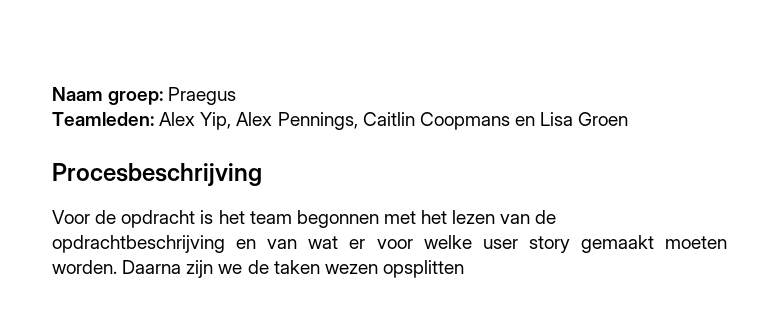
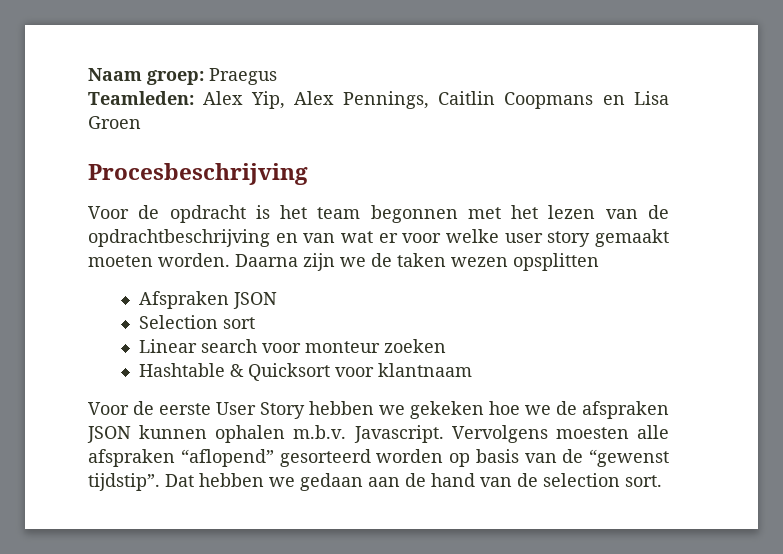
+ Afspraken JSON
+ Selection sort
+ Linear search voor monteur zoeken
+ Hashtable & Quicksort voor klantnaam
+ Voor de eerste User Story hebben we gekeken hoe we de afspraken JSON kunnen ophalen m.b.v. Javascript. Vervolgens moesten alle afspraken “aflopend” gesorteerd worden op basis van de “gewenst tijdstip”. Dat hebben we gedaan aan de hand van de selection sort.

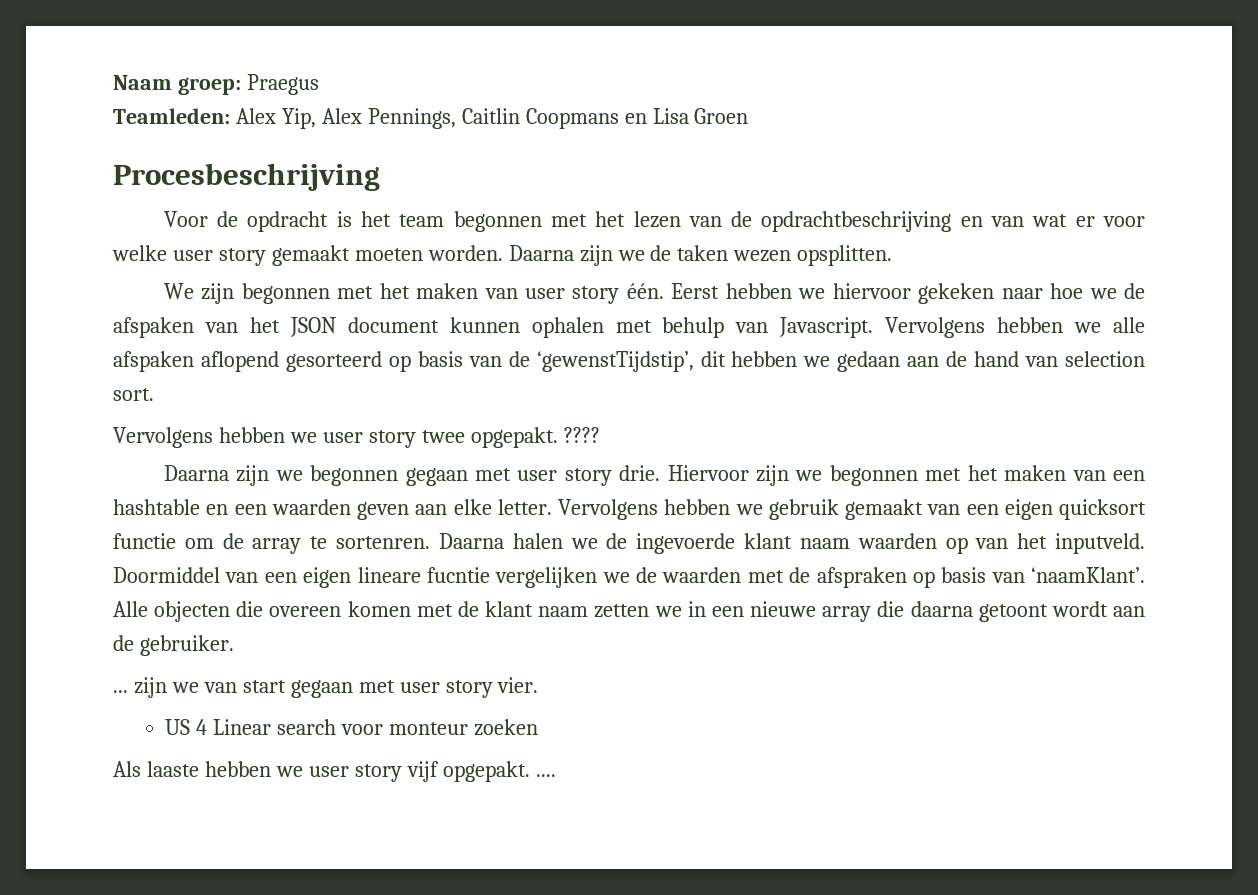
- Daarna zijn we de taken wezen opsplitten
- Afspraken JSON
- Selection sort
- Linear search voor monteur zoeken
- Hashtable & Quicksort voor klantnaam
- Voor de eerste User Story hebben we gekeken hoe we de afspraken JSON kunnen ophalen m.b.v. Javascript. Vervolgens moesten alle afspraken “aflopend” gesorteerd worden op basis van de “gewenst tijdstip”. Dat hebben we gedaan aan de hand van de selection sort.
+ Daarna zijn we de taken wezen opsplitten.
+ We zijn begonnen met het maken van user story één. Eerst hebben we hiervoor gekeken naar hoe we de afspaken van het JSON document kunnen ophalen met behulp van Javascript. Vervolgens hebben we alle afspaken aflopend gesorteerd op basis van de ‘gewenstTijdstip’, dit hebben we gedaan aan de hand van selection sort.
+ Vervolgens hebben we user story twee opgepakt. ????
+ Daarna zijn we begonnen gegaan met user story drie. Hiervoor zijn we begonnen met het maken van een hashtable en een waarden geven aan elke letter. Vervolgens hebben we gebruik gemaakt van een eigen quicksort functie om de array te sortenren. Daarna halen we de ingevoerde klant naam waarden op van het inputveld. Doormiddel van een eigen lineare fucntie vergelijken we de waarden met de afspraken op basis van ‘naamKlant’. Alle objecten die overeen komen met de klant naam zetten we in een nieuwe array die daarna getoont wordt aan de gebruiker.
+ ... zijn we van start gegaan met user story vier.
+ US 4 Linear search voor monteur zoeken
+ Als laaste hebben we user story vijf opgepakt. ....

